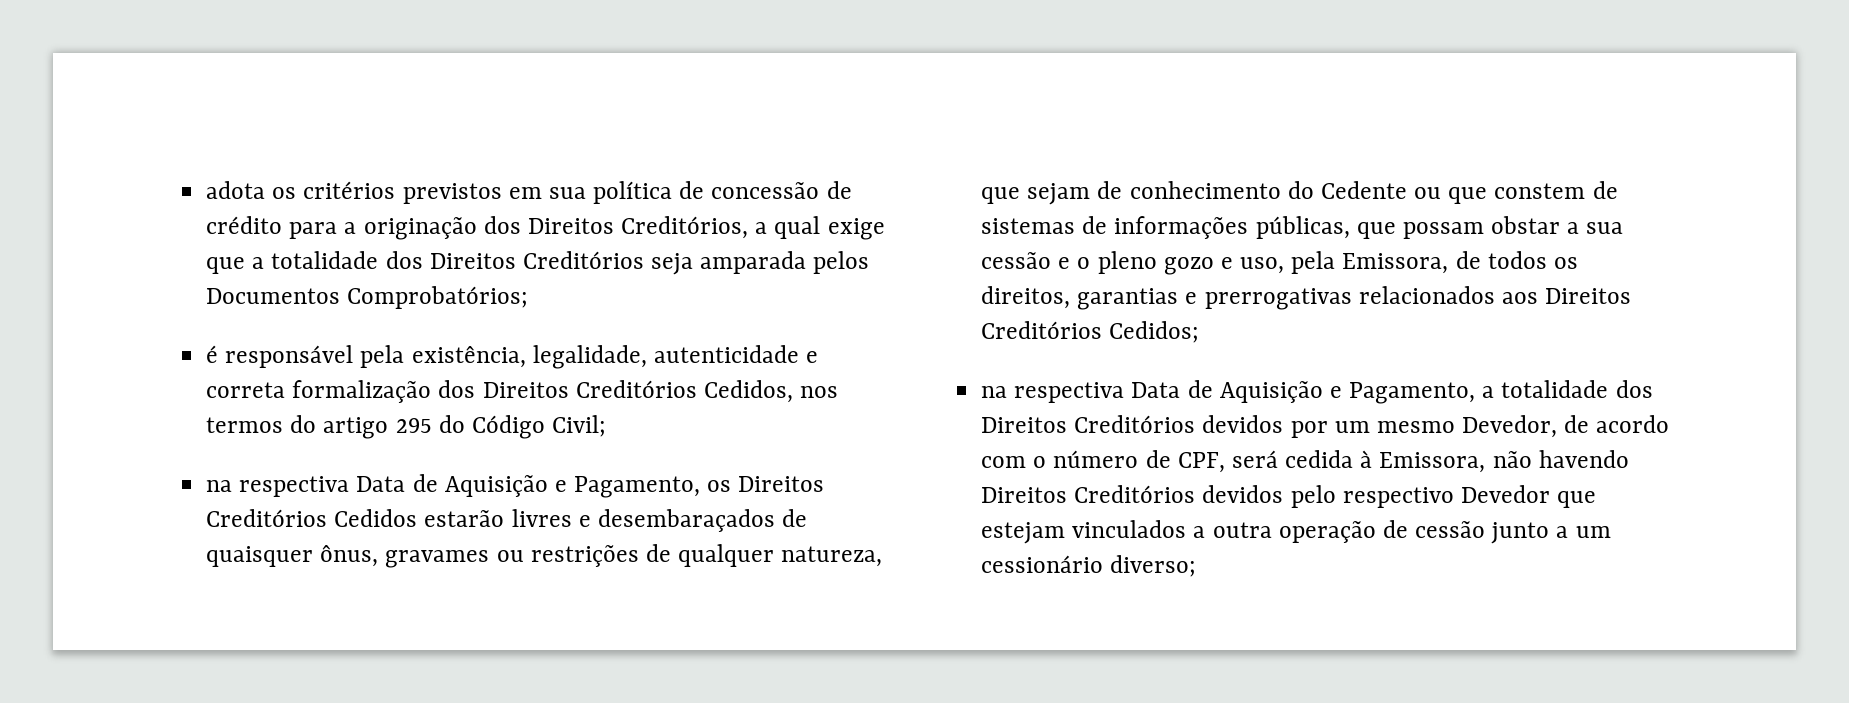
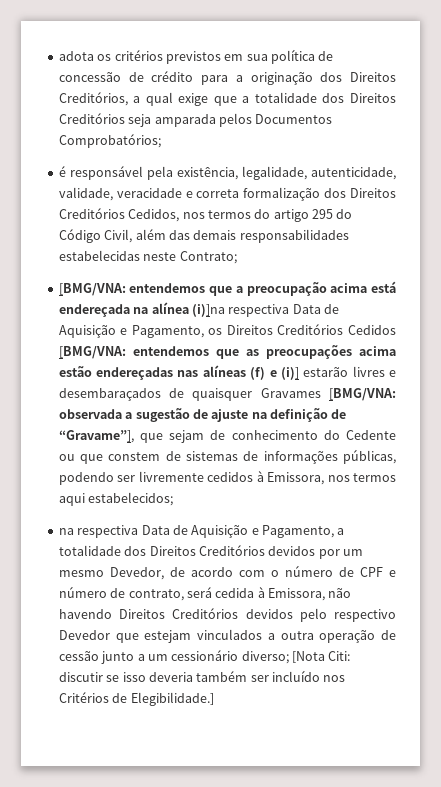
- é responsável pela existência, legalidade, autenticidade e correta formalização dos Direitos Creditórios Cedidos, nos termos do artigo 295 do Código Civil;
- na respectiva Data de Aquisição e Pagamento, os Direitos Creditórios Cedidos estarão livres e desembaraçados de quaisquer ônus, gravames ou restrições de qualquer natureza, que sejam de conhecimento do Cedente ou que constem de sistemas de informações públicas, que possam obstar a sua cessão e o pleno gozo e uso, pela Emissora, de todos os direitos, garantias e prerrogativas relacionados aos Direitos Creditórios Cedidos;
+ é responsável pela existência, legalidade, autenticidade, validade, veracidade e correta formalização dos Direitos Creditórios Cedidos, nos termos do artigo 295 do Código Civil, além das demais responsabilidades estabelecidas neste Contrato;
+ [BMG/VNA: entendemos que a preocupação acima está endereçada na alínea (i)]na respectiva Data de Aquisição e Pagamento, os Direitos Creditórios Cedidos [BMG/VNA: entendemos que as preocupações acima estão endereçadas nas alíneas (f) e (i)] estarão livres e desembaraçados de quaisquer Gravames [BMG/VNA: observada a sugestão de ajuste na definição de “Gravame”], que sejam de conhecimento do Cedente ou que constem de sistemas de informações públicas, podendo ser livremente cedidos à Emissora, nos termos aqui estabelecidos;
- na respectiva Data de Aquisição e Pagamento, a totalidade dos Direitos Creditórios devidos por um mesmo Devedor, de acordo com o número de CPF, será cedida à Emissora, não havendo Direitos Creditórios devidos pelo respectivo Devedor que estejam vinculados a outra operação de cessão junto a um cessionário diverso;
+ na respectiva Data de Aquisição e Pagamento, a totalidade dos Direitos Creditórios devidos por um mesmo Devedor, de acordo com o número de CPF e número de contrato, será cedida à Emissora, não havendo Direitos Creditórios devidos pelo respectivo Devedor que estejam vinculados a outra operação de cessão junto a um cessionário diverso; [Nota Citi: discutir se isso deveria também ser incluído nos Critérios de Elegibilidade.]

